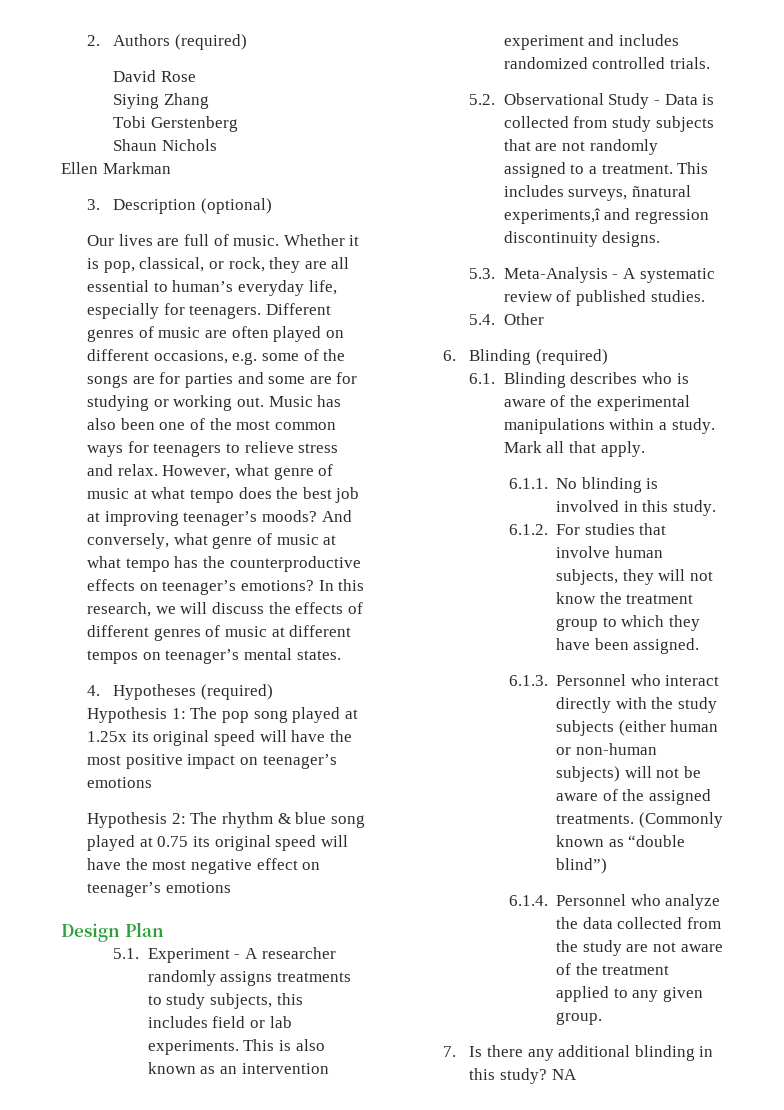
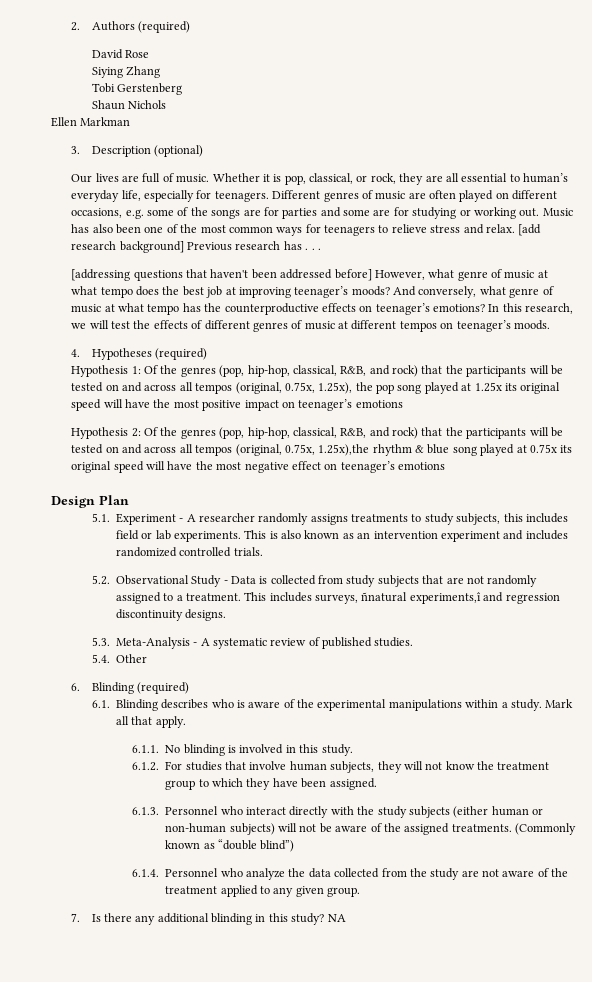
- However, what genre of music at what tempo does the best job at improving teenager’s moods?
+ [add research background] Previous research has . . .
+ [addressing questions that haven't been addressed before] However, what genre of music at what tempo does the best job at improving teenager’s moods?
- In this research, we will discuss the effects of different genres of music at different tempos on teenager’s mental states.
+ In this research, we will test the effects of different genres of music at different tempos on teenager’s moods.
- Hypothesis 1: The pop song played at 1.25x its original speed will have the most positive impact on teenager’s emotions
+ Hypothesis 1: Of the genres (pop, hip-hop, classical, R&B, and rock) that the participants will be tested on and across all tempos (original, 0.75x, 1.25x), the pop song played at 1.25x its original speed will have the most positive impact on teenager’s emotions
- Hypothesis 2: The rhythm & blue song played at 0.75 its original speed will have the most negative effect on teenager’s emotions
+ Hypothesis 2: Of the genres (pop, hip-hop, classical, R&B, and rock) that the participants will be tested on and across all tempos (original, 0.75x, 1.25x),the rhythm & blue song played at 0.75x its original speed will have the most negative effect on teenager’s emotions

